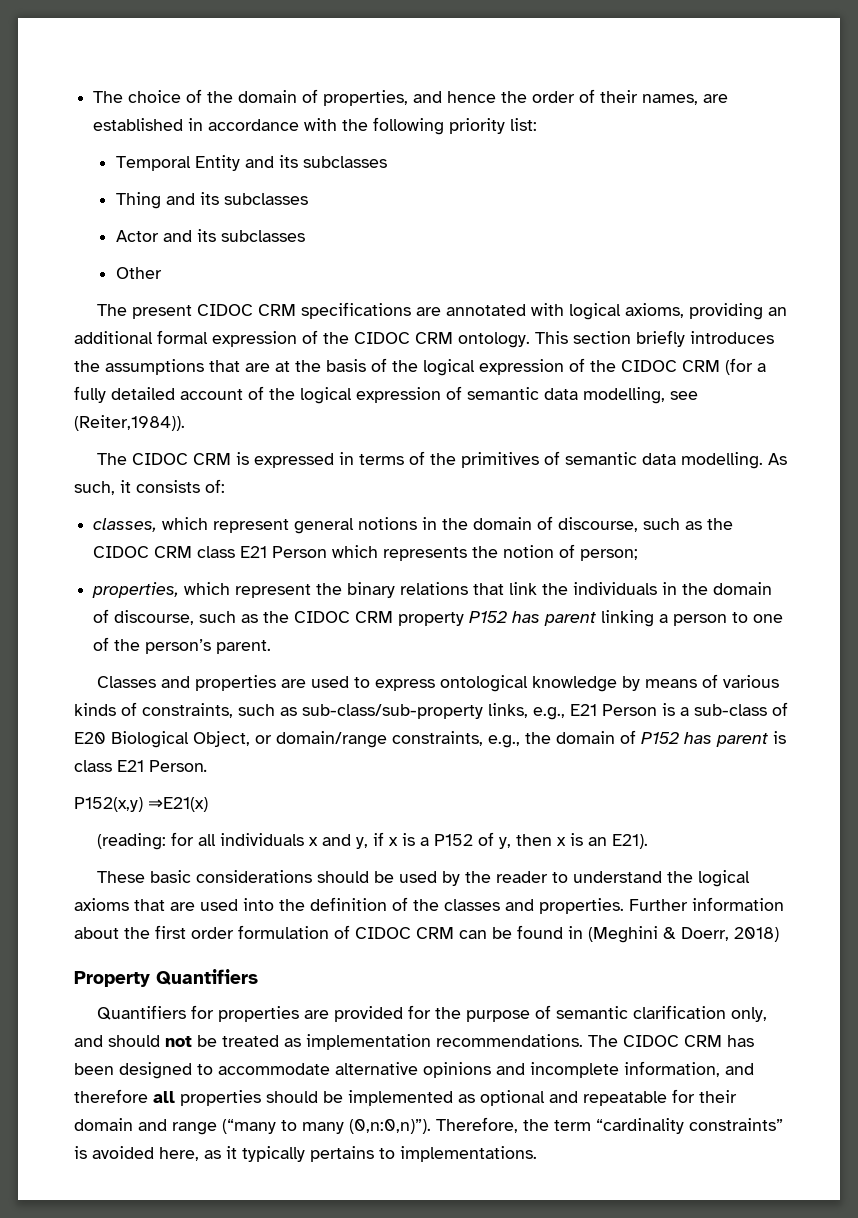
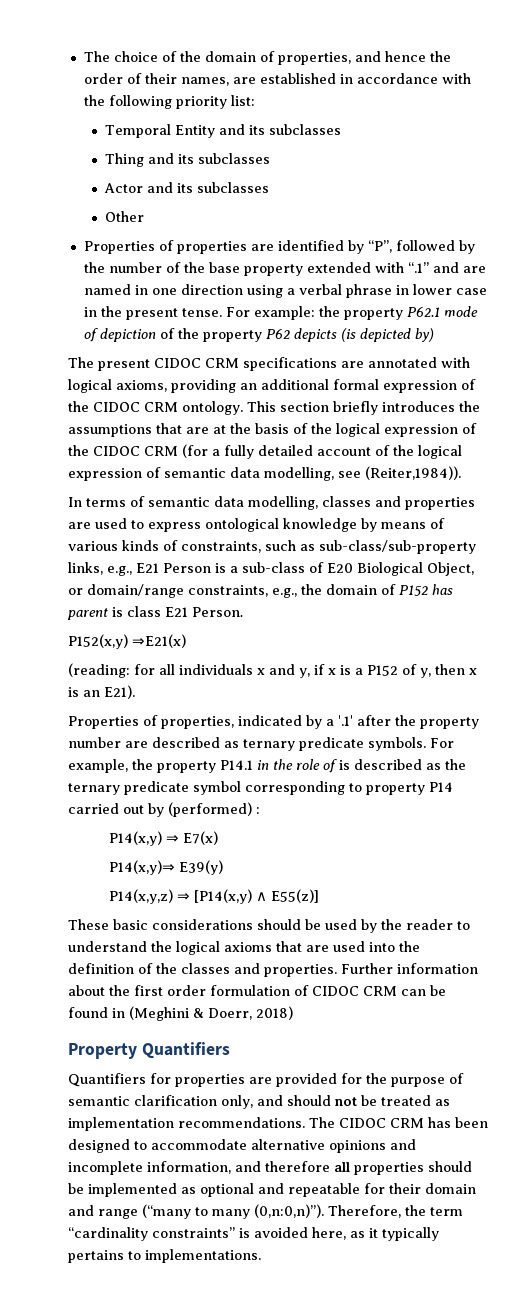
+ Properties of properties are identified by “P”, followed by the number of the base property extended with “.1” and are named in one direction using a verbal phrase in lower case in the present tense. For example: the property P62.1 mode of depiction of the property P62 depicts (is depicted by)
- The CIDOC CRM is expressed in terms of the primitives of semantic data modelling. As such, it consists of:
- classes, which represent general notions in the domain of discourse, such as the CIDOC CRM class E21 Person which represents the notion of person;
- properties, which represent the binary relations that link the individuals in the domain of discourse, such as the CIDOC CRM property P152 has parent linking a person to one of the person’s parent.
- Classes and properties are used to express ontological knowledge by means of various kinds of constraints, such as sub-class/sub-property links, e.g., E21 Person is a sub-class of E20 Biological Object, or domain/range constraints, e.g., the domain of P152 has parent is class E21 Person.
+ In terms of semantic data modelling, classes and properties are used to express ontological knowledge by means of various kinds of constraints, such as sub-class/sub-property links, e.g., E21 Person is a sub-class of E20 Biological Object, or domain/range constraints, e.g., the domain of P152 has parent is class E21 Person.
+ Properties of properties, indicated by a '.1' after the property number are described as ternary predicate symbols. For example, the property P14.1 in the role of is described as the ternary predicate symbol corresponding to property P14 carried out by (performed) :
+ P14(x,y) ⇒ E7(x)
+ P14(x,y)⇒ E39(y)
+ P14(x,y,z) ⇒ [P14(x,y) ∧ E55(z)]

